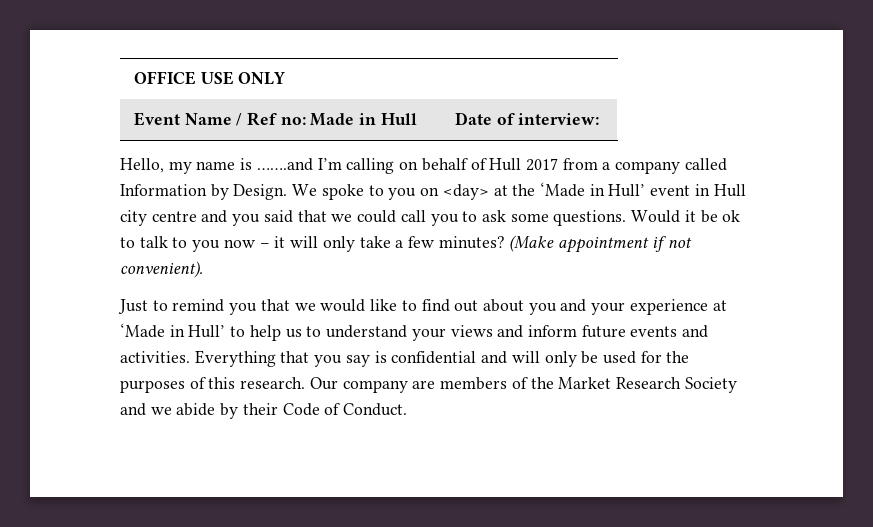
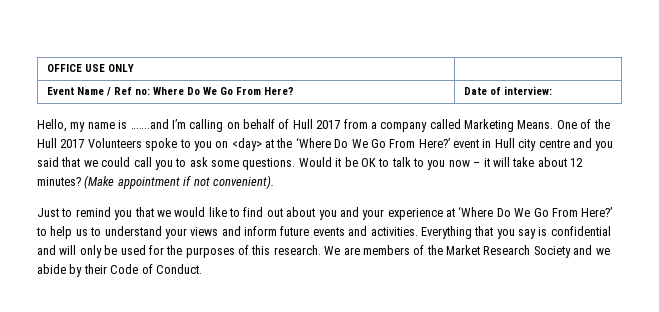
- Event Name / Ref no: Made in Hull | Date of interview:
+ Event Name / Ref no: Where Do We Go From Here? | Date of interview:
- Hello, my name is …….and I’m calling on behalf of Hull 2017 from a company called Information by Design. We spoke to you on <day> at the ‘Made in Hull’ event in Hull city centre and you said that we could call you to ask some questions.
+ Hello, my name is …….and I’m calling on behalf of Hull 2017 from a company called Marketing Means. One of the Hull 2017 Volunteers spoke to you on <day> at the ‘Where Do We Go From Here?’ event in Hull city centre and you said that we could call you to ask some questions.
- Would it be ok to talk to you now – it will only take a few minutes?
+ Would it be OK to talk to you now – it will take about 12 minutes?
- Just to remind you that we would like to find out about you and your experience at ‘Made in Hull’ to help us to understand your views and inform future events and activities.
+ Just to remind you that we would like to find out about you and your experience at ‘Where Do We Go From Here?’ to help us to understand your views and inform future events and activities.
- Our company are members of the Market Research Society and we abide by their Code of Conduct.
+ We are members of the Market Research Society and we abide by their Code of Conduct.

